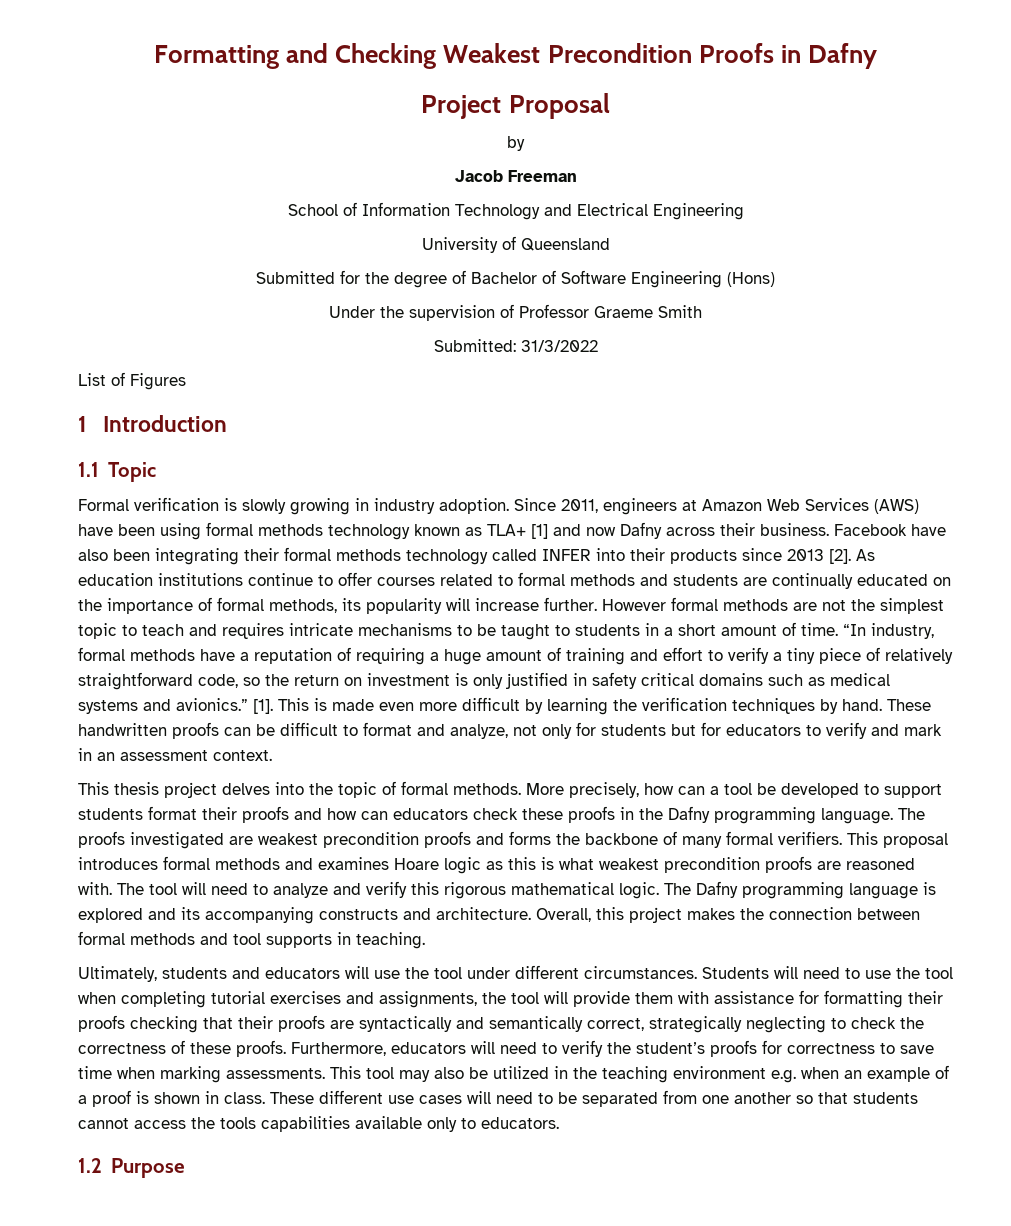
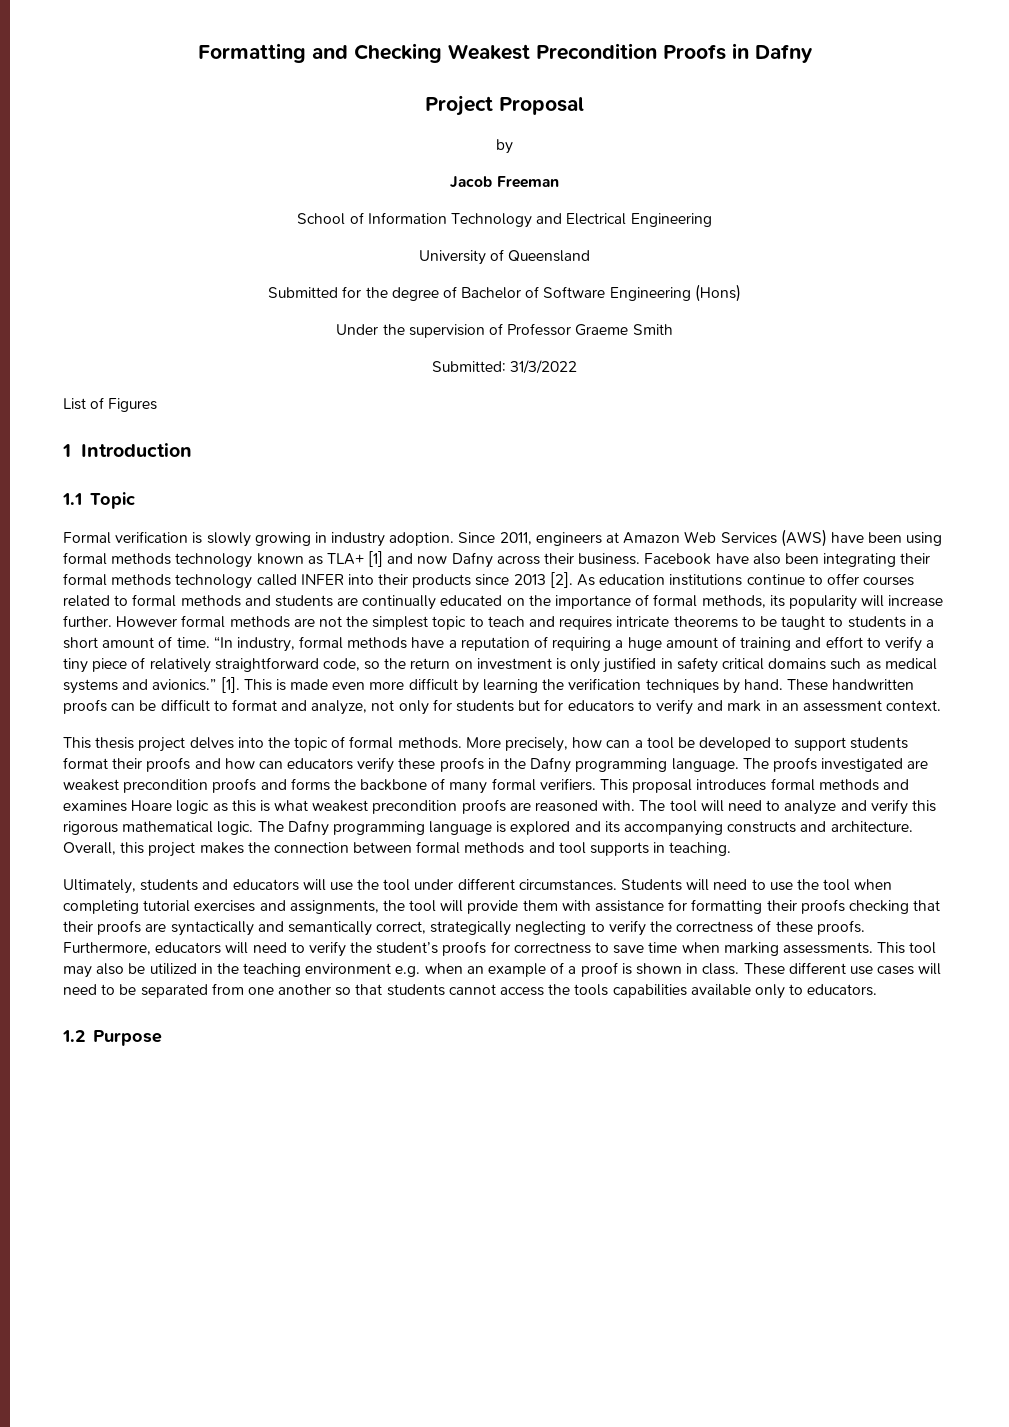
- However formal methods are not the simplest topic to teach and requires intricate mechanisms to be taught to students in a short amount of time.
+ However formal methods are not the simplest topic to teach and requires intricate theorems to be taught to students in a short amount of time.
- More precisely, how can a tool be developed to support students format their proofs and how can educators check these proofs in the Dafny programming language.
+ More precisely, how can a tool be developed to support students format their proofs and how can educators verify these proofs in the Dafny programming language.
- Students will need to use the tool when completing tutorial exercises and assignments, the tool will provide them with assistance for formatting their proofs checking that their proofs are syntactically and semantically correct, strategically neglecting to check the correctness of these proofs.
+ Students will need to use the tool when completing tutorial exercises and assignments, the tool will provide them with assistance for formatting their proofs checking that their proofs are syntactically and semantically correct, strategically neglecting to verify the correctness of these proofs.

